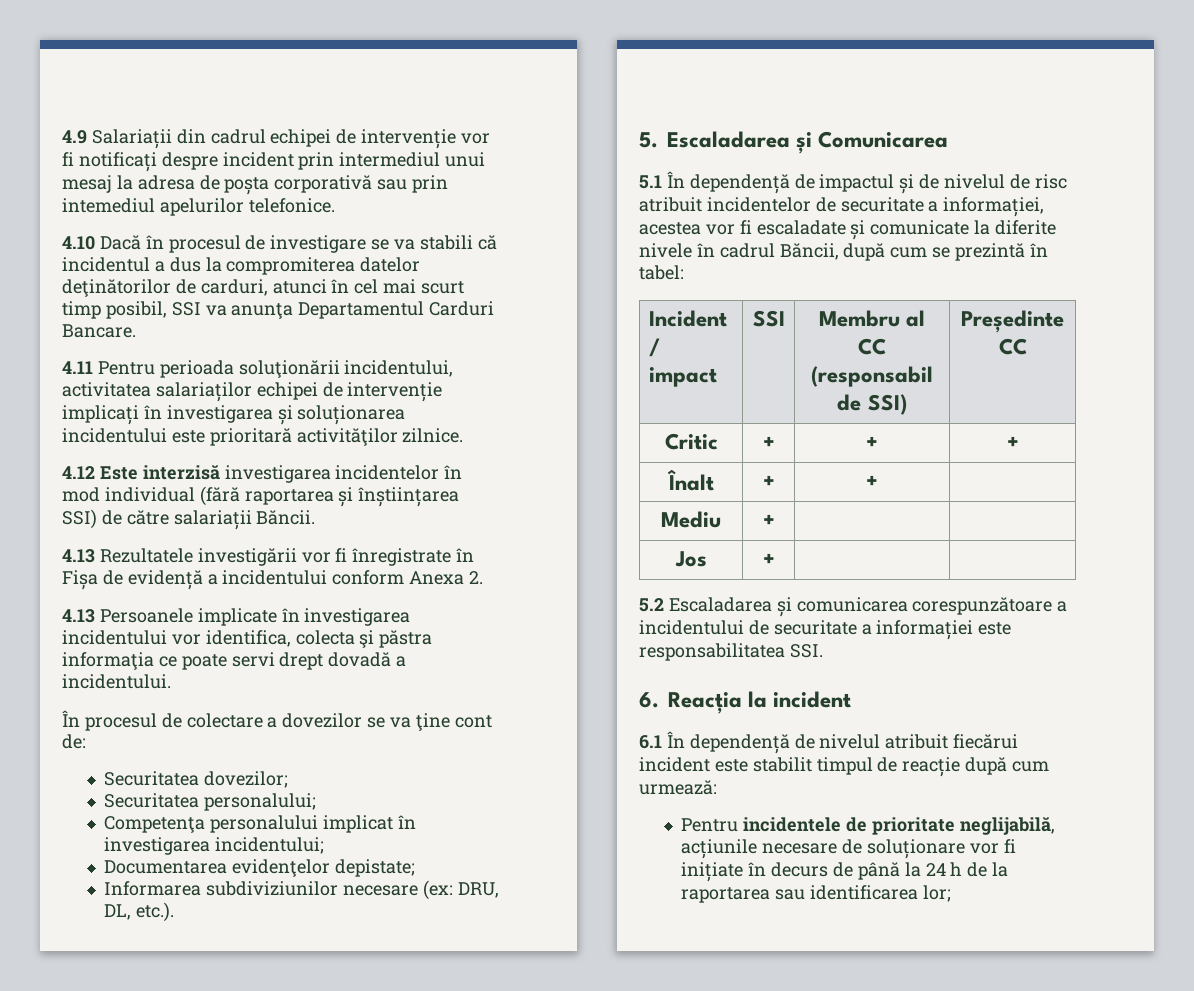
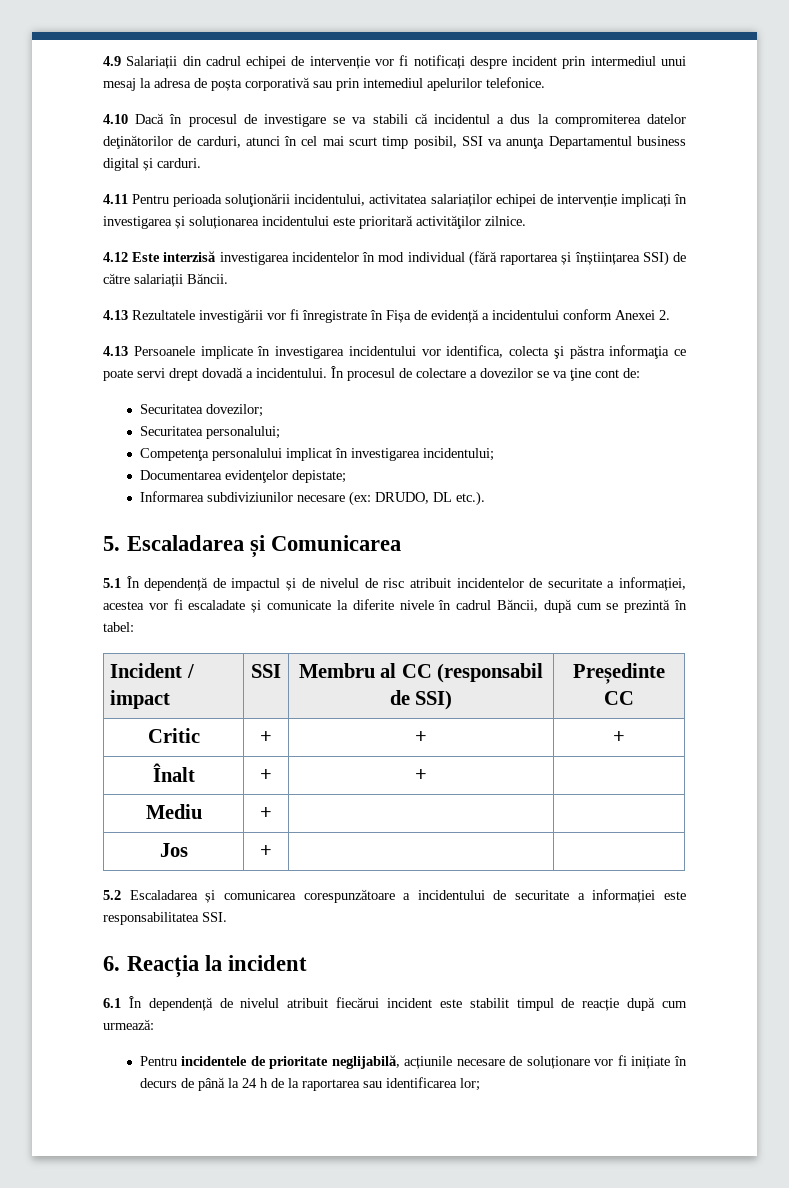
- 4.10 Dacă în procesul de investigare se va stabili că incidentul a dus la compromiterea datelor deţinătorilor de carduri, atunci în cel mai scurt timp posibil, SSI va anunţa Departamentul Carduri Bancare.
+ 4.10 Dacă în procesul de investigare se va stabili că incidentul a dus la compromiterea datelor deţinătorilor de carduri, atunci în cel mai scurt timp posibil, SSI va anunţa Departamentul business digital și carduri.
- 4.13 Rezultatele investigării vor fi înregistrate în Fișa de evidență a incidentului conform Anexa 2.
+ 4.13 Rezultatele investigării vor fi înregistrate în Fișa de evidență a incidentului conform Anexei 2.
- 4.13 Persoanele implicate în investigarea incidentului vor identifica, colecta şi păstra informaţia ce poate servi drept dovadă a incidentului.
- În procesul de colectare a dovezilor se va ţine cont de:
+ 4.13 Persoanele implicate în investigarea incidentului vor identifica, colecta şi păstra informaţia ce poate servi drept dovadă a incidentului. În procesul de colectare a dovezilor se va ţine cont de:
- Informarea subdiviziunilor necesare (ex: DRU, DL, etc.).
+ Informarea subdiviziunilor necesare (ex: DRUDO, DL etc.).

